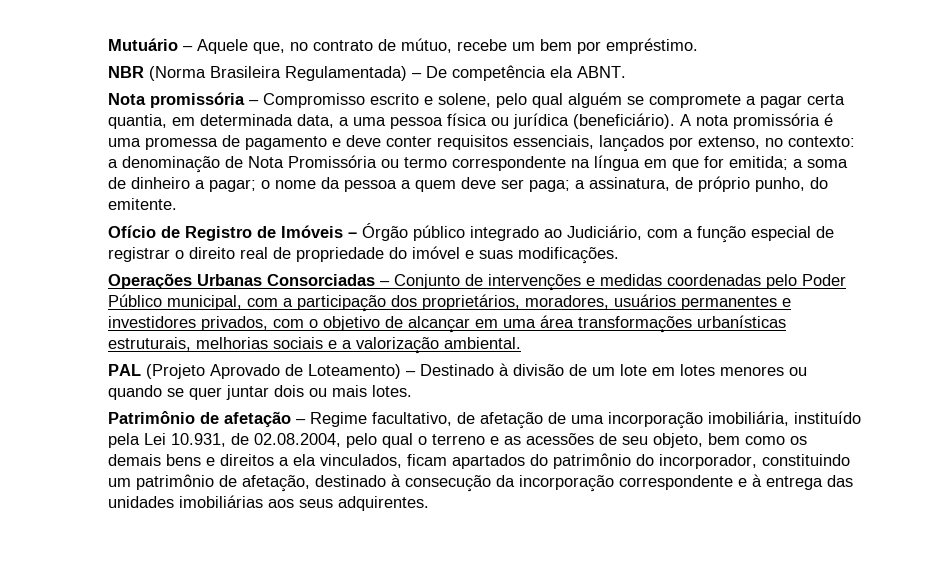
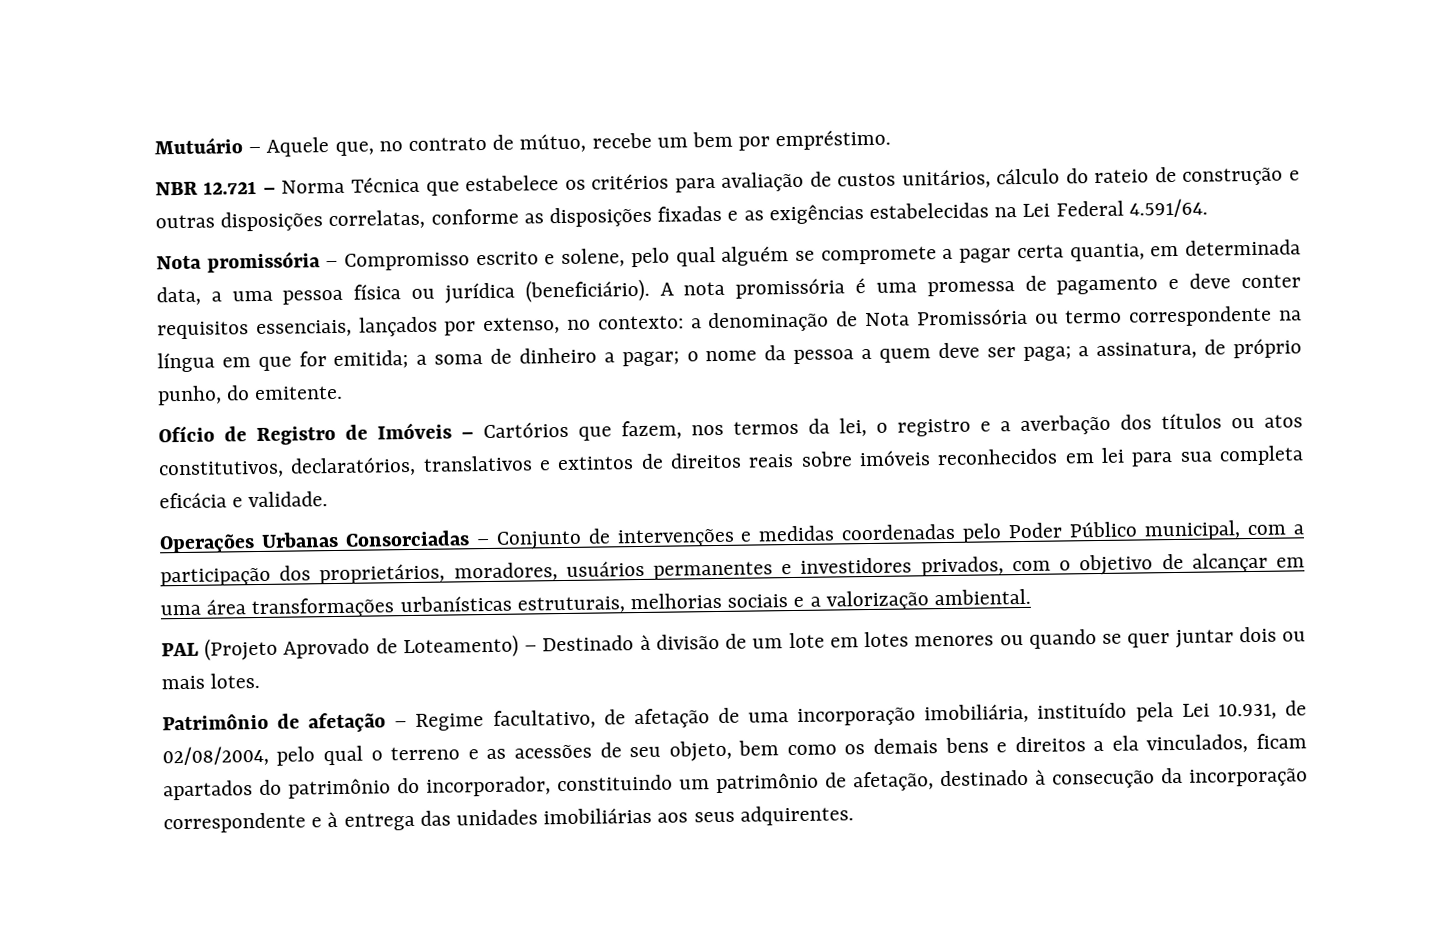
- NBR (Norma Brasileira Regulamentada) – De competência ela ABNT.
+ NBR 12.721 – Norma Técnica que estabelece os critérios para avaliação de custos unitários, cálculo do rateio de construção e outras disposições correlatas, conforme as disposições fixadas e as exigências estabelecidas na Lei Federal 4.591/64.
- Ofício de Registro de Imóveis – Órgão público integrado ao Judiciário, com a função especial de registrar o direito real de propriedade do imóvel e suas modificações.
+ Ofício de Registro de Imóveis – Cartórios que fazem, nos termos da lei, o registro e a averbação dos títulos ou atos constitutivos, declaratórios, translativos e extintos de direitos reais sobre imóveis reconhecidos em lei para sua completa eficácia e validade.
- Patrimônio de afetação – Regime facultativo, de afetação de uma incorporação imobiliária, instituído pela Lei 10.931, de 02.08.2004, pelo qual o terreno e as acessões de seu objeto, bem como os demais bens e direitos a ela vinculados, ficam apartados do patrimônio do incorporador, constituindo um patrimônio de afetação, destinado à consecução da incorporação correspondente e à entrega das unidades imobiliárias aos seus adquirentes.
+ Patrimônio de afetação – Regime facultativo, de afetação de uma incorporação imobiliária, instituído pela Lei 10.931, de 02/08/2004, pelo qual o terreno e as acessões de seu objeto, bem como os demais bens e direitos a ela vinculados, ficam apartados do patrimônio do incorporador, constituindo um patrimônio de afetação, destinado à consecução da incorporação correspondente e à entrega das unidades imobiliárias aos seus adquirentes.

